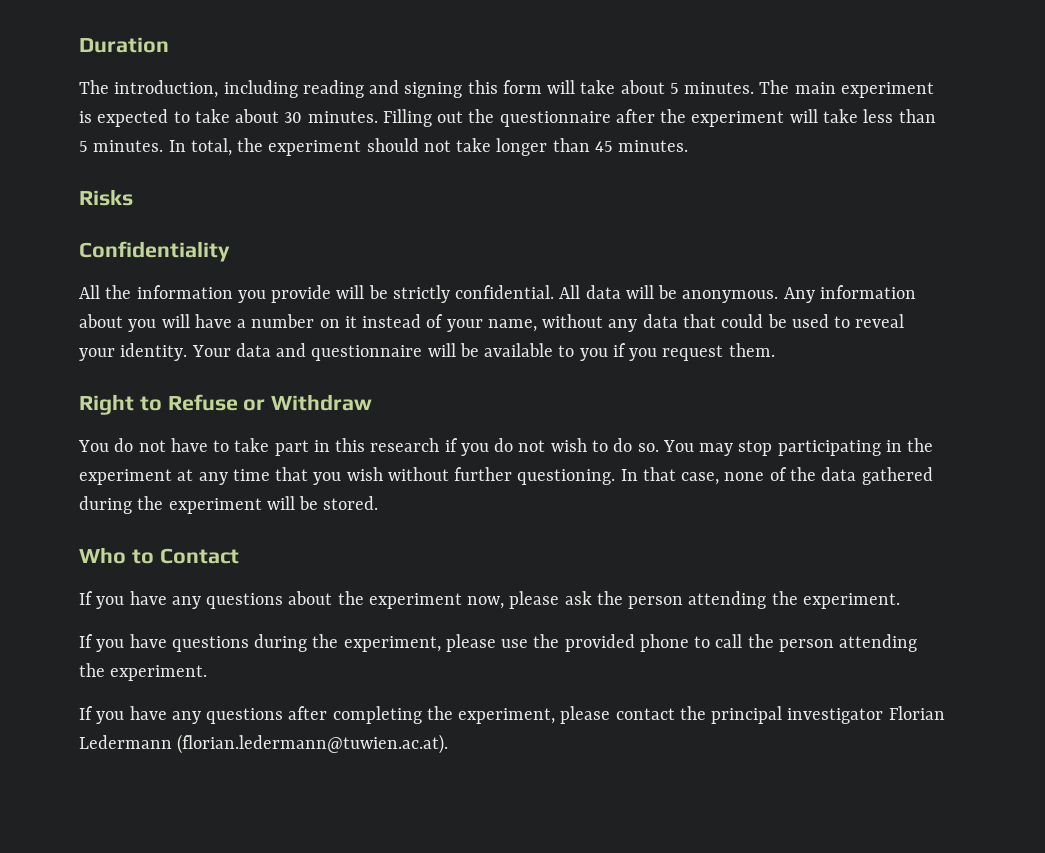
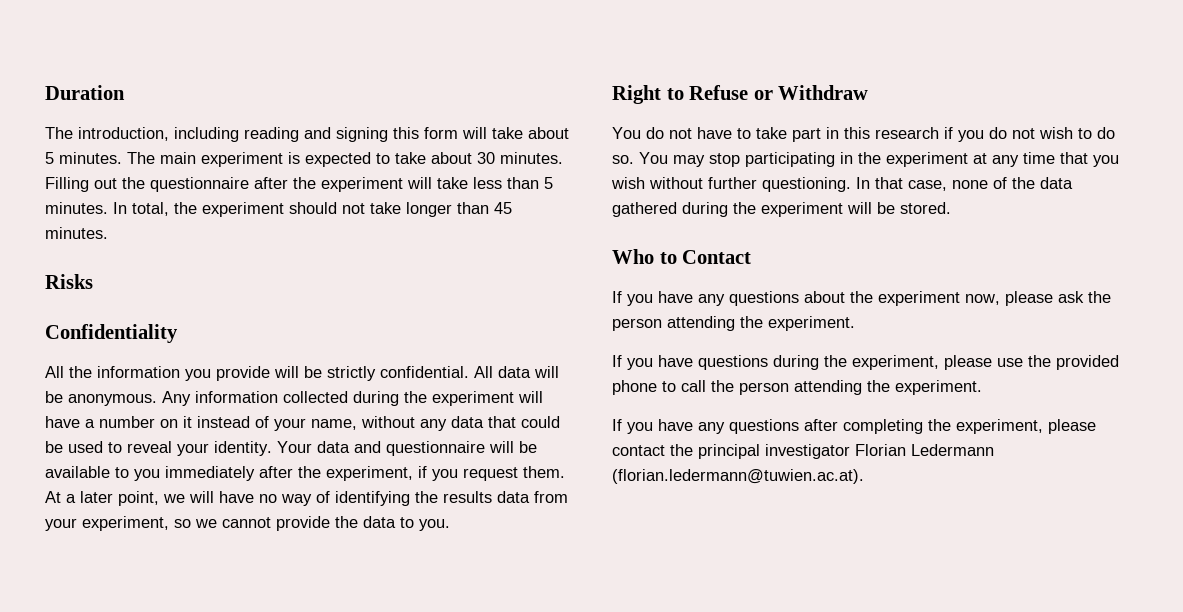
- Any information about you will have a number on it instead of your name, without any data that could be used to reveal your identity.
+ Any information collected during the experiment will have a number on it instead of your name, without any data that could be used to reveal your identity.
- Your data and questionnaire will be available to you if you request them.
+ Your data and questionnaire will be available to you immediately after the experiment, if you request them. At a later point, we will have no way of identifying the results data from your experiment, so we cannot provide the data to you.

